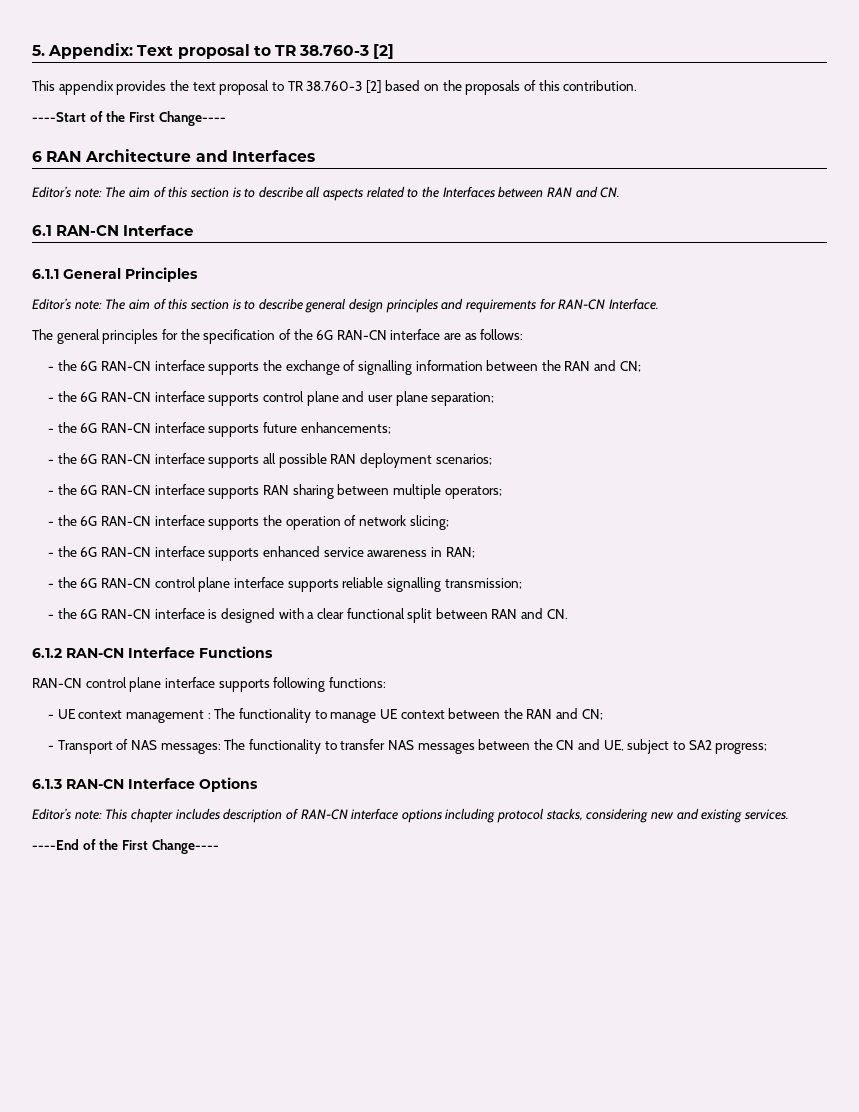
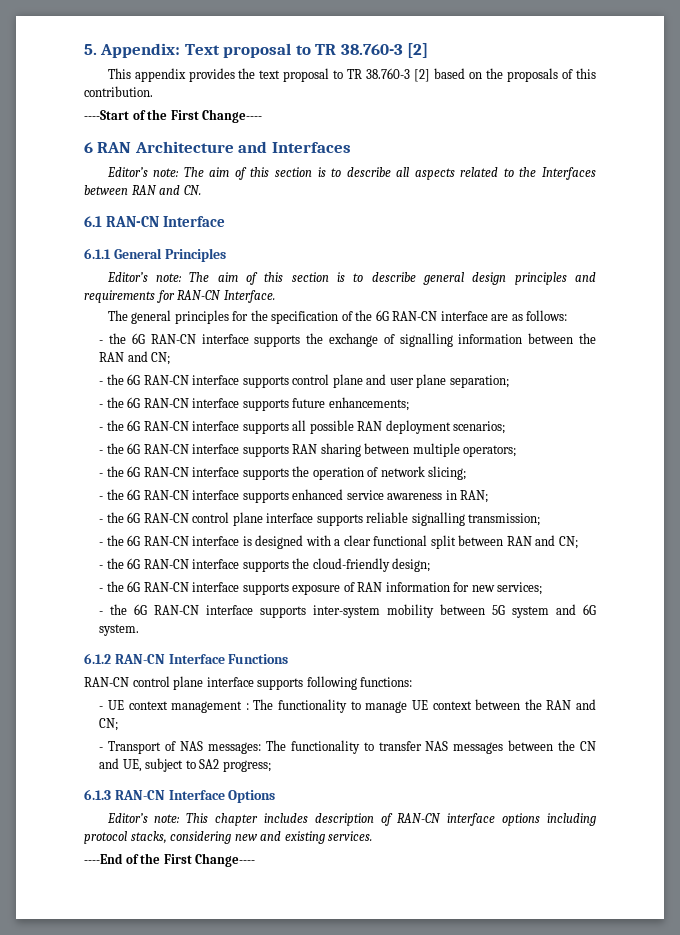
- - the 6G RAN-CN interface is designed with a clear functional split between RAN and CN.
+ - the 6G RAN-CN interface is designed with a clear functional split between RAN and CN;
+ - the 6G RAN-CN interface supports the cloud-friendly design;
+ - the 6G RAN-CN interface supports exposure of RAN information for new services;
+ - the 6G RAN-CN interface supports inter-system mobility between 5G system and 6G system.

